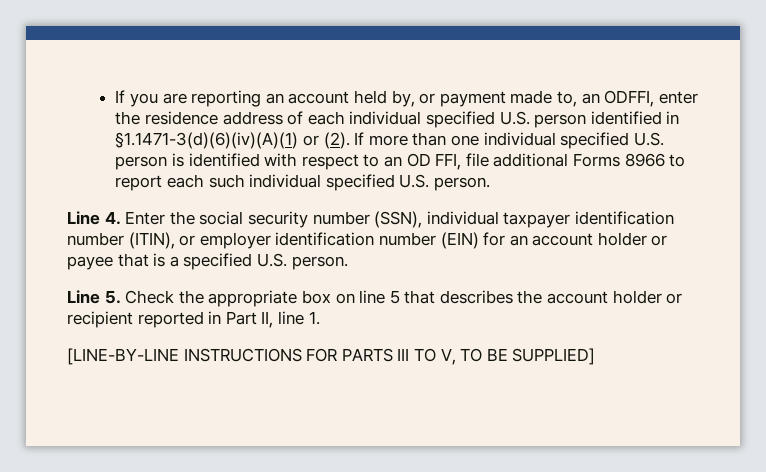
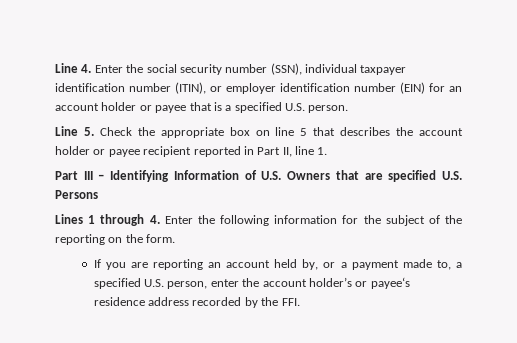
- If you are reporting an account held by, or payment made to, an ODFFI, enter the residence address of each individual specified U.S. person identified in §1.1471-3(d)(6)(iv)(A)(1) or (2). If more than one individual specified U.S. person is identified with respect to an OD FFI, file additional Forms 8966 to report each such individual specified U.S. person.
- Line 5. Check the appropriate box on line 5 that describes the account holder or recipient reported in Part II, line 1.
+ Line 5. Check the appropriate box on line 5 that describes the account holder or payee recipient reported in Part II, line 1.
- [LINE-BY-LINE INSTRUCTIONS FOR PARTS III TO V, TO BE SUPPLIED]
+ Part III – Identifying Information of U.S. Owners that are specified U.S. Persons
+ Lines 1 through 4. Enter the following information for the subject of the reporting on the form.
+ If you are reporting an account held by, or a payment made to, a specified U.S. person, enter the account holder’s or payee‘s residence address recorded by the FFI.

